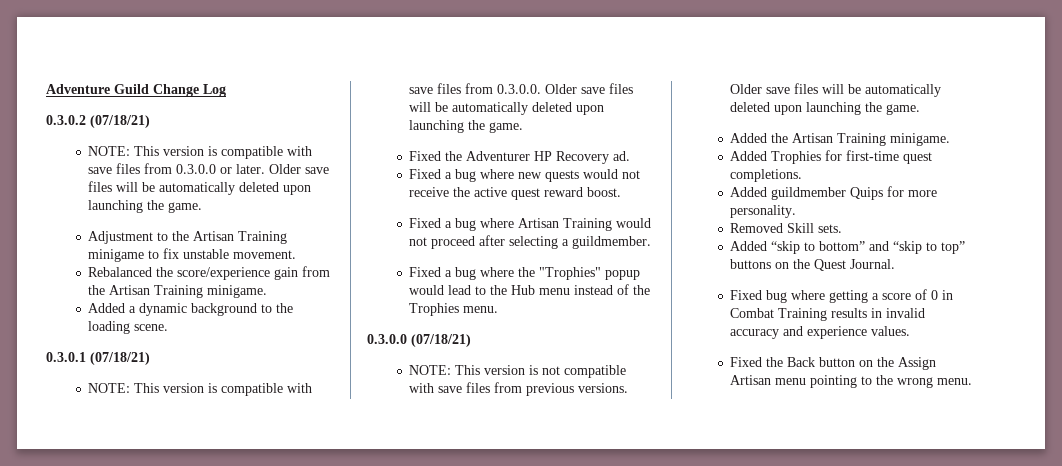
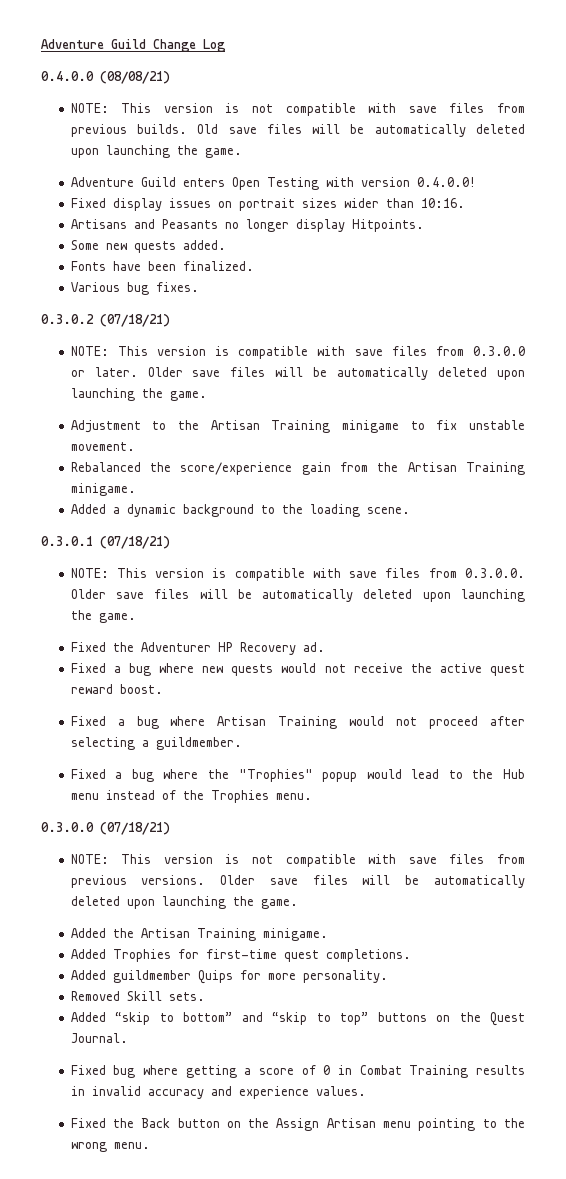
+ 0.4.0.0 (08/08/21)
+ NOTE: This version is not compatible with save files from previous builds. Old save files will be automatically deleted upon launching the game.
+ Adventure Guild enters Open Testing with version 0.4.0.0!
+ Fixed display issues on portrait sizes wider than 10:16.
+ Artisans and Peasants no longer display Hitpoints.
+ Some new quests added.
+ Fonts have been finalized.
+ Various bug fixes.

